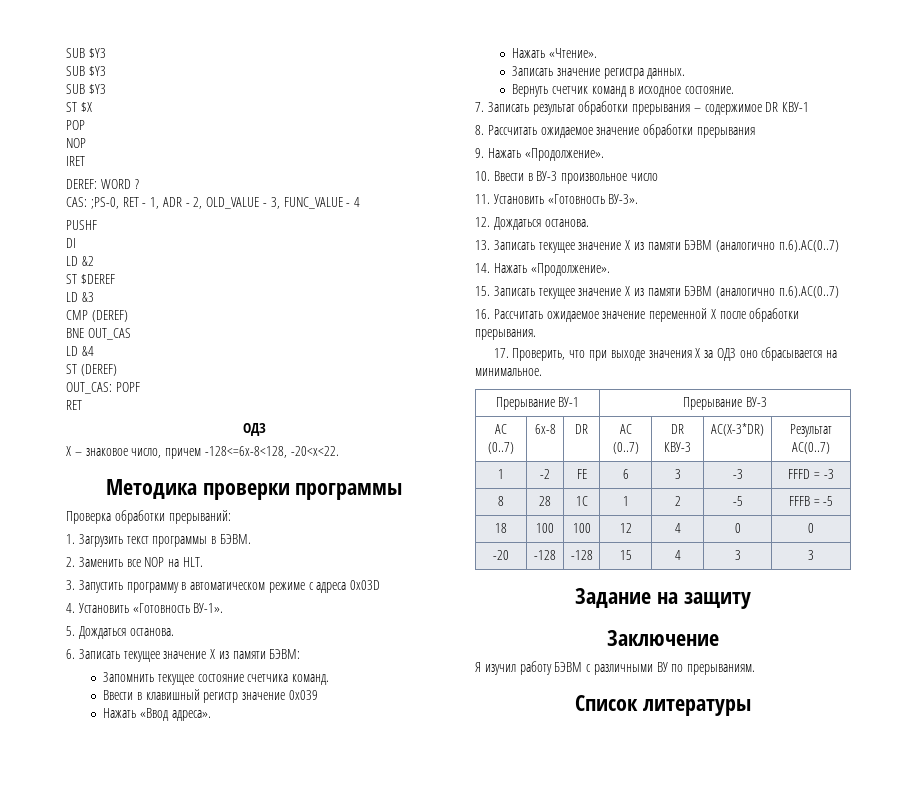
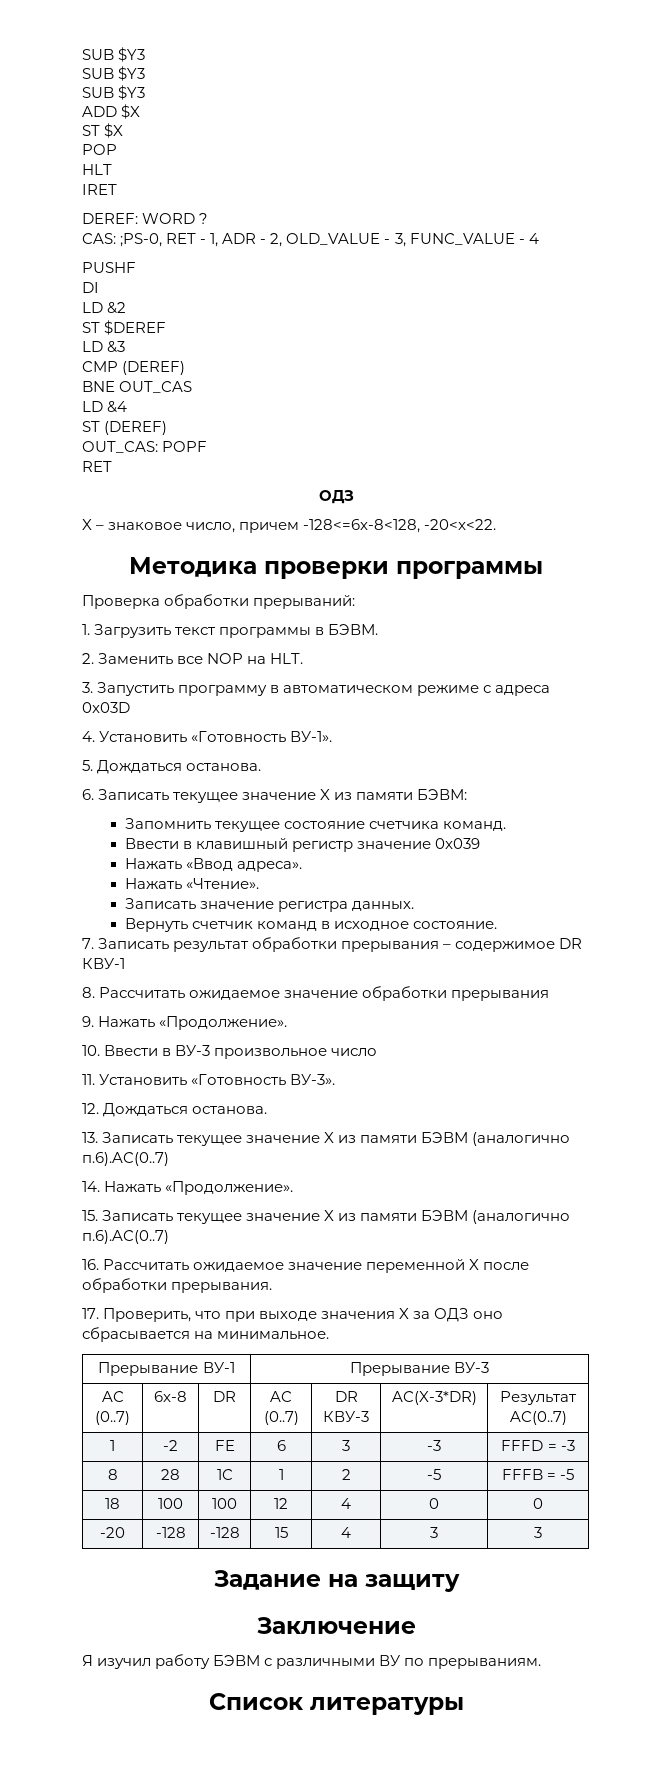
+ ADD $X
  POP
- NOP
+ HLT

